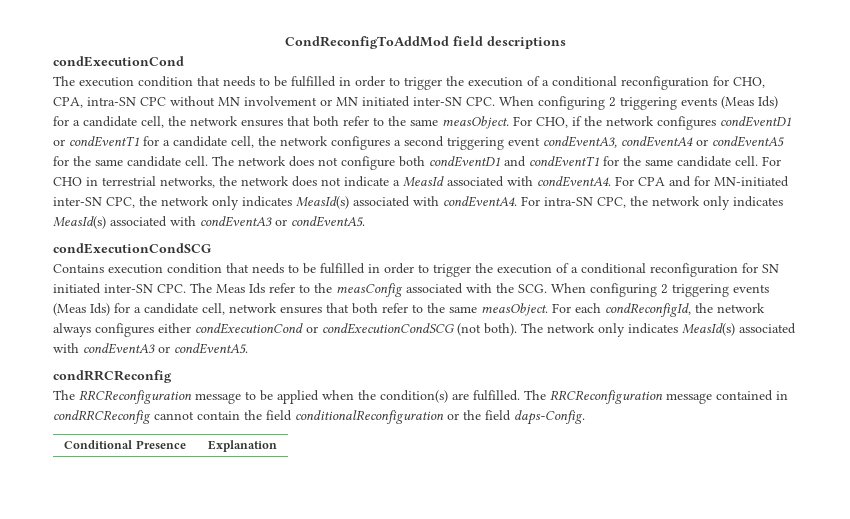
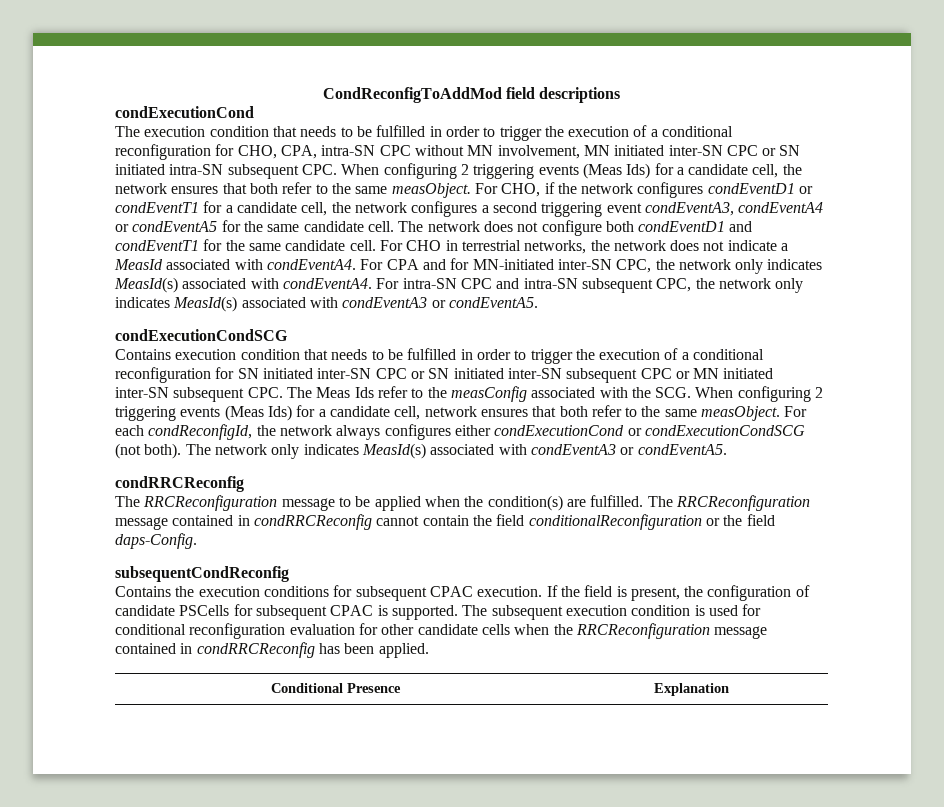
- The execution condition that needs to be fulfilled in order to trigger the execution of a conditional reconfiguration for CHO, CPA, intra-SN CPC without MN involvement or MN initiated inter-SN CPC. When configuring 2 triggering events (Meas Ids) for a candidate cell, the network ensures that both refer to the same measObject.
+ The execution condition that needs to be fulfilled in order to trigger the execution of a conditional reconfiguration for CHO, CPA, intra-SN CPC without MN involvement, MN initiated inter-SN CPC or SN initiated intra-SN subsequent CPC. When configuring 2 triggering events (Meas Ids) for a candidate cell, the network ensures that both refer to the same measObject.
- For intra-SN CPC, the network only indicates MeasId(s) associated with condEventA3 or condEventA5.
+ For intra-SN CPC and intra-SN subsequent CPC, the network only indicates MeasId(s) associated with condEventA3 or condEventA5.
- Contains execution condition that needs to be fulfilled in order to trigger the execution of a conditional reconfiguration for SN initiated inter-SN CPC. The Meas Ids refer to the measConfig associated with the SCG. When configuring 2 triggering events (Meas Ids) for a candidate cell, network ensures that both refer to the same measObject.
+ Contains execution condition that needs to be fulfilled in order to trigger the execution of a conditional reconfiguration for SN initiated inter-SN CPC or SN initiated inter-SN subsequent CPC or MN initiated inter-SN subsequent CPC. The Meas Ids refer to the measConfig associated with the SCG. When configuring 2 triggering events (Meas Ids) for a candidate cell, network ensures that both refer to the same measObject.
+ subsequentCondReconfig
+ Contains the execution conditions for subsequent CPAC execution. If the field is present, the configuration of candidate PSCells for subsequent CPAC is supported. The subsequent execution condition is used for conditional reconfiguration evaluation for other candidate cells when the RRCReconfiguration message contained in condRRCReconfig has been applied.

